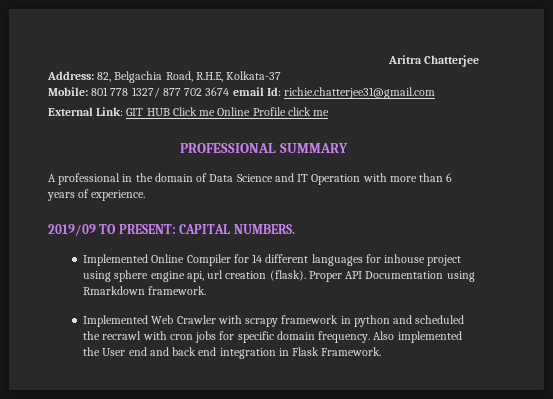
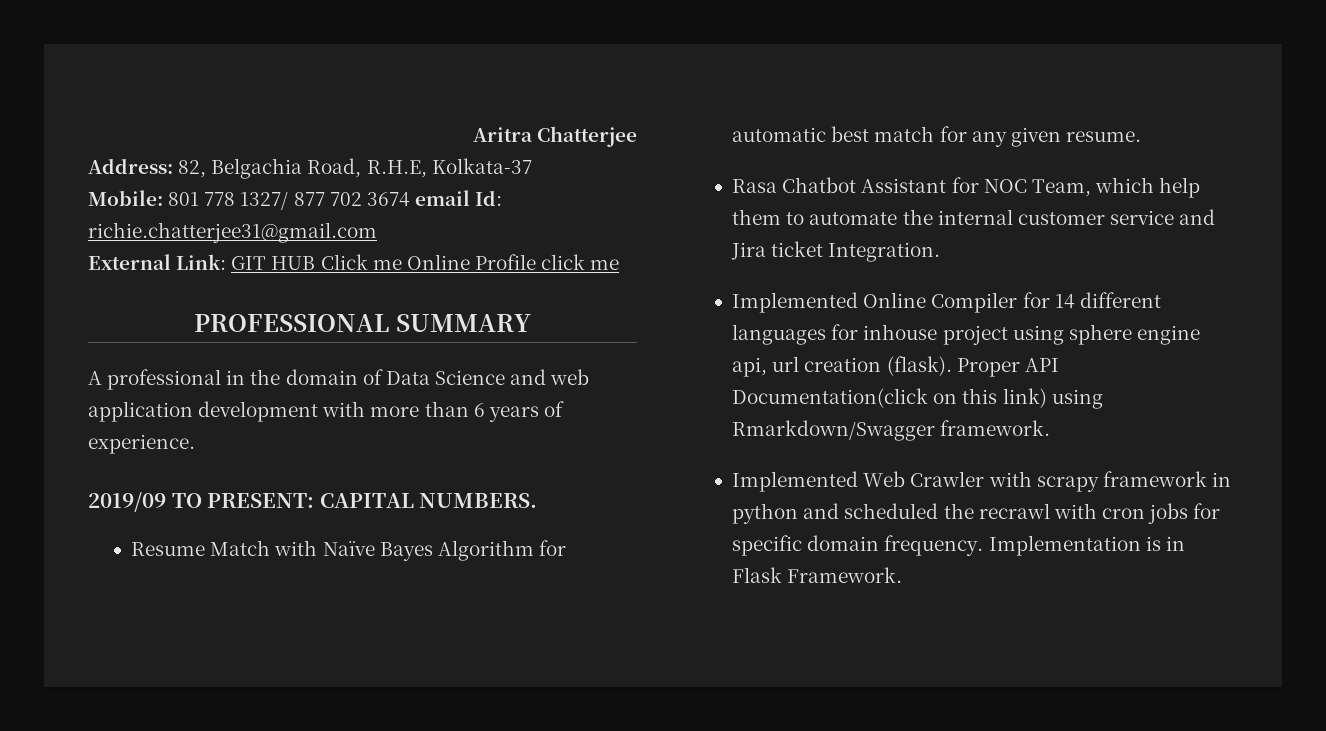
- A professional in the domain of Data Science and IT Operation with more than 6 years of experience.
+ A professional in the domain of Data Science and web application development with more than 6 years of experience.
+ Resume Match with Naïve Bayes Algorithm for automatic best match for any given resume.
+ Rasa Chatbot Assistant for NOC Team, which help them to automate the internal customer service and Jira ticket Integration.
- Proper API Documentation using Rmarkdown framework.
+ Proper API Documentation(click on this link) using Rmarkdown/Swagger framework.
- Also implemented the User end and back end integration in Flask Framework.
+ Implementation is in Flask Framework.

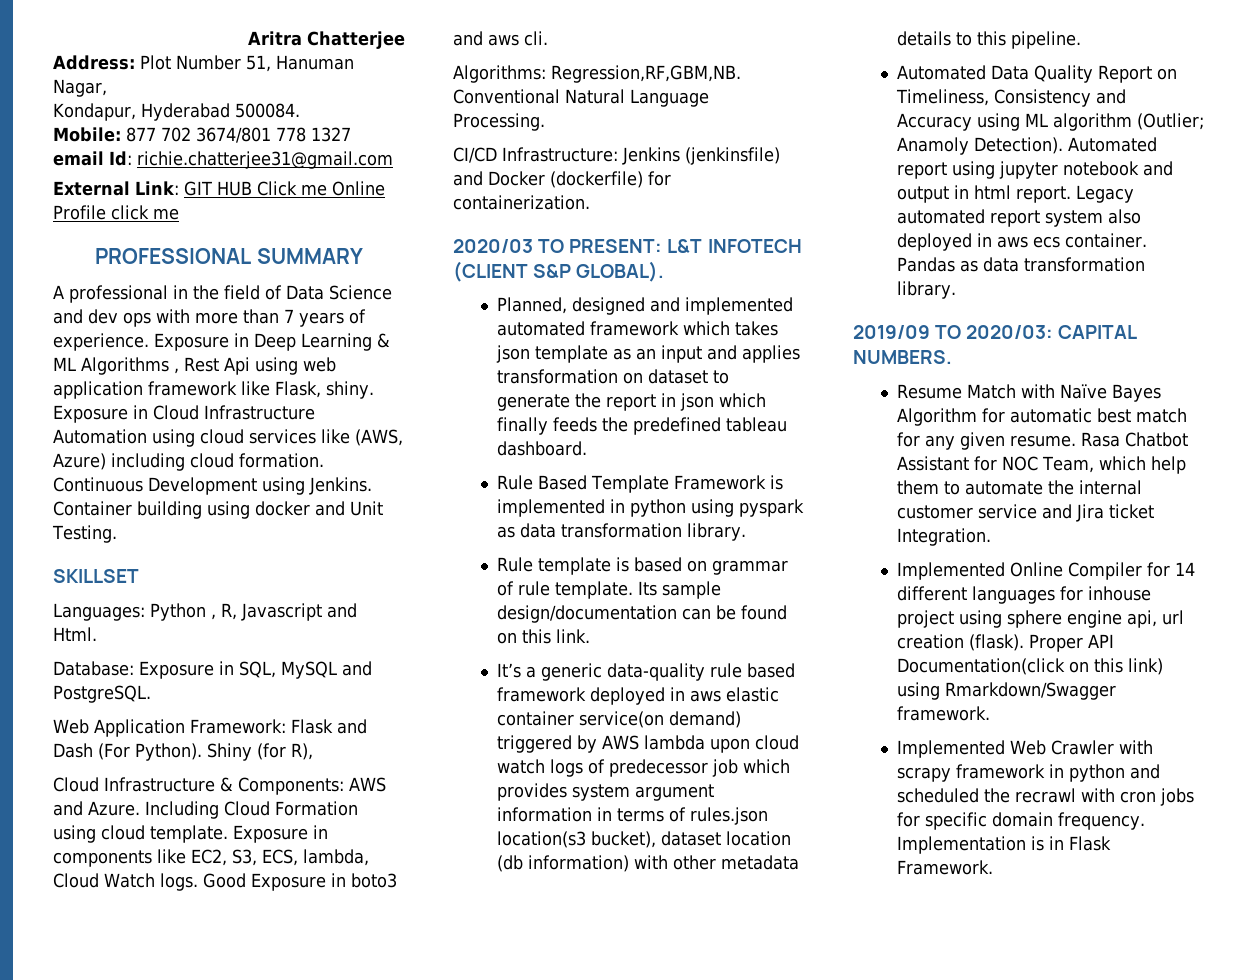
- Address: 82, Belgachia Road, R.H.E, Kolkata-37
- Mobile: 801 778 1327/ 877 702 3674 email Id: richie.chatterjee31@gmail.com
+ Address: Plot Number 51, Hanuman Nagar,
+ Kondapur, Hyderabad 500084.
+ Mobile: 877 702 3674/801 778 1327 email Id: richie.chatterjee31@gmail.com
- A professional in the domain of Data Science and web application development with more than 6 years of experience.
+ A professional in the field of Data Science and dev ops with more than 7 years of experience. Exposure in Deep Learning & ML Algorithms , Rest Api using web application framework like Flask, shiny. Exposure in Cloud Infrastructure Automation using cloud services like (AWS, Azure) including cloud formation. Continuous Development using Jenkins. Container building using docker and Unit Testing.
+ SKILLSET
+ Languages: Python , R, Javascript and Html.
+ Database: Exposure in SQL, MySQL and PostgreSQL.
+ Web Application Framework: Flask and Dash (For Python). Shiny (for R),
+ Cloud Infrastructure & Components: AWS and Azure. Including Cloud Formation using cloud template. Exposure in components like EC2, S3, ECS, lambda, Cloud Watch logs. Good Exposure in boto3 and aws cli.
+ Algorithms: Regression,RF,GBM,NB. Conventional Natural Language Processing.
+ CI/CD Infrastructure: Jenkins (jenkinsfile) and Docker (dockerfile) for containerization.
+ 2020/03 TO PRESENT: L&T INFOTECH (CLIENT S&P GLOBAL).
+ Planned, designed and implemented automated framework which takes json template as an input and applies transformation on dataset to generate the report in json which finally feeds the predefined tableau dashboard.
+ Rule Based Template Framework is implemented in python using pyspark as data transformation library.
+ Rule template is based on grammar of rule template. Its sample design/documentation can be found on this link.
+ It’s a generic data-quality rule based framework deployed in aws elastic container service(on demand) triggered by AWS lambda upon cloud watch logs of predecessor job which provides system argument information in terms of rules.json location(s3 bucket), dataset location (db information) with other metadata details to this pipeline.
+ Automated Data Quality Report on Timeliness, Consistency and Accuracy using ML algorithm (Outlier; Anamoly Detection). Automated report using jupyter notebook and output in html report. Legacy automated report system also deployed in aws ecs container. Pandas as data transformation library.
- 2019/09 TO PRESENT: CAPITAL NUMBERS.
+ 2019/09 TO 2020/03: CAPITAL NUMBERS.
- Resume Match with Naïve Bayes Algorithm for automatic best match for any given resume.
- Rasa Chatbot Assistant for NOC Team, which help them to automate the internal customer service and Jira ticket Integration.
+ Resume Match with Naïve Bayes Algorithm for automatic best match for any given resume. Rasa Chatbot Assistant for NOC Team, which help them to automate the internal customer service and Jira ticket Integration.

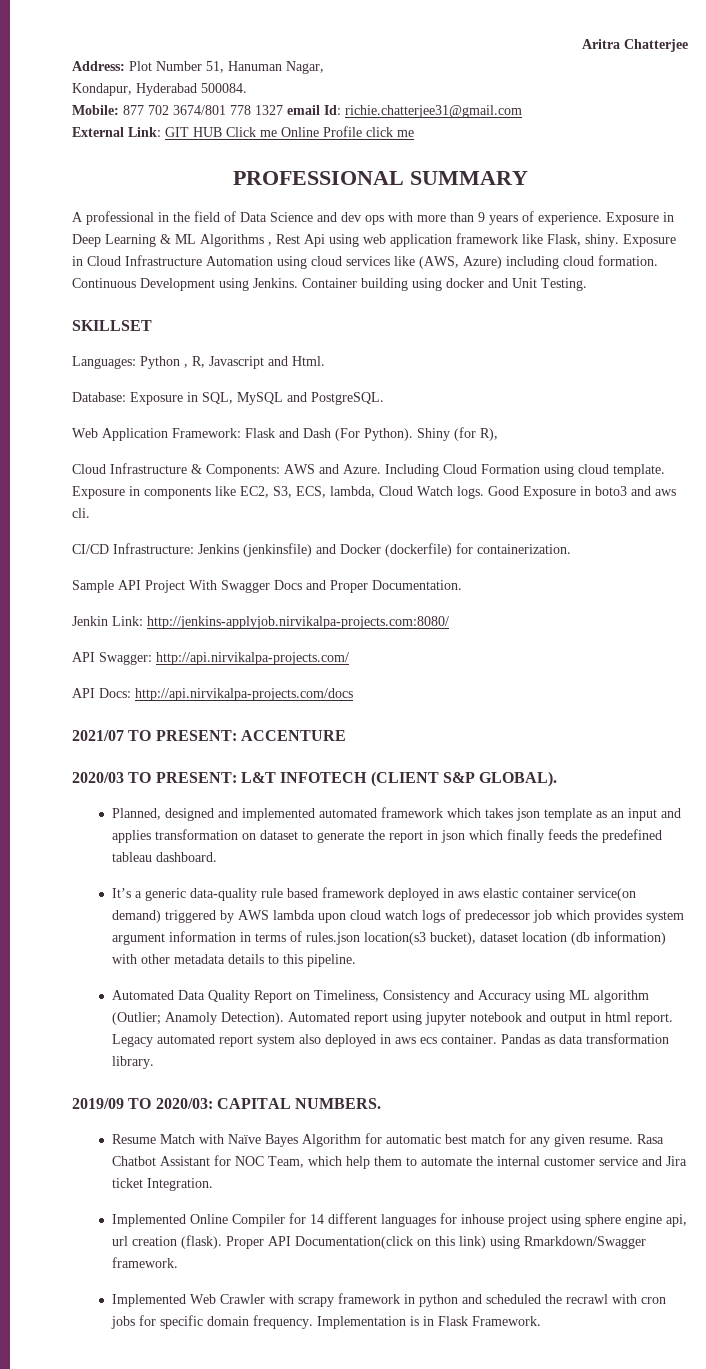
- A professional in the field of Data Science and dev ops with more than 7 years of experience.
+ A professional in the field of Data Science and dev ops with more than 9 years of experience.
- Algorithms: Regression,RF,GBM,NB. Conventional Natural Language Processing.
+ Sample API Project With Swagger Docs and Proper Documentation.
+ Jenkin Link: http://jenkins-applyjob.nirvikalpa-projects.com:8080/
+ API Swagger: http://api.nirvikalpa-projects.com/
+ API Docs: http://api.nirvikalpa-projects.com/docs
+ 2021/07 TO PRESENT: ACCENTURE
- Rule Based Template Framework is implemented in python using pyspark as data transformation library.
- Rule template is based on grammar of rule template. Its sample design/documentation can be found on this link.

